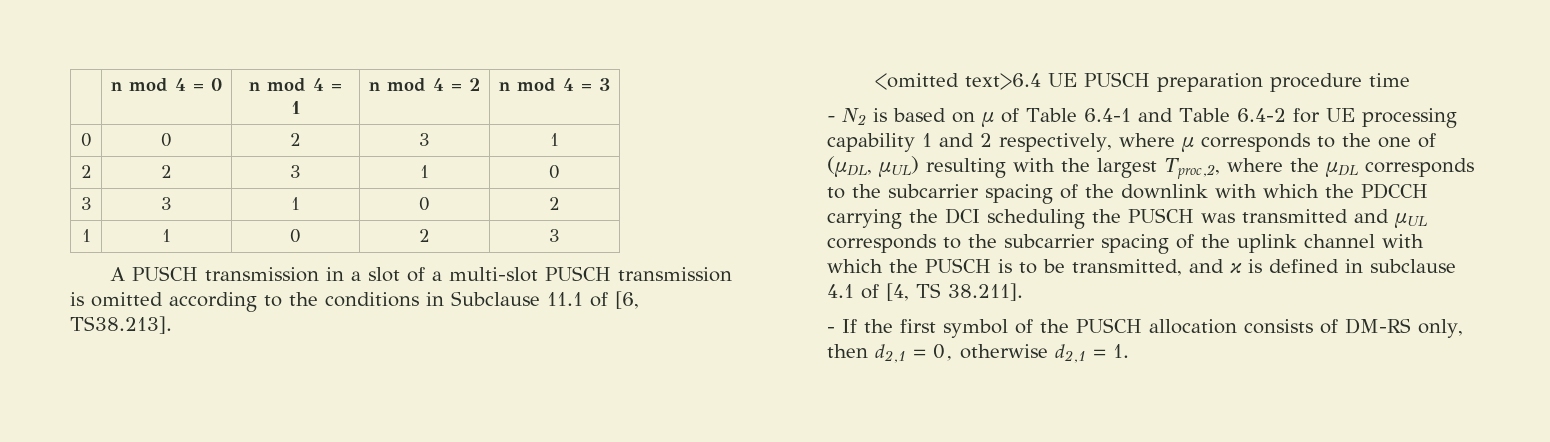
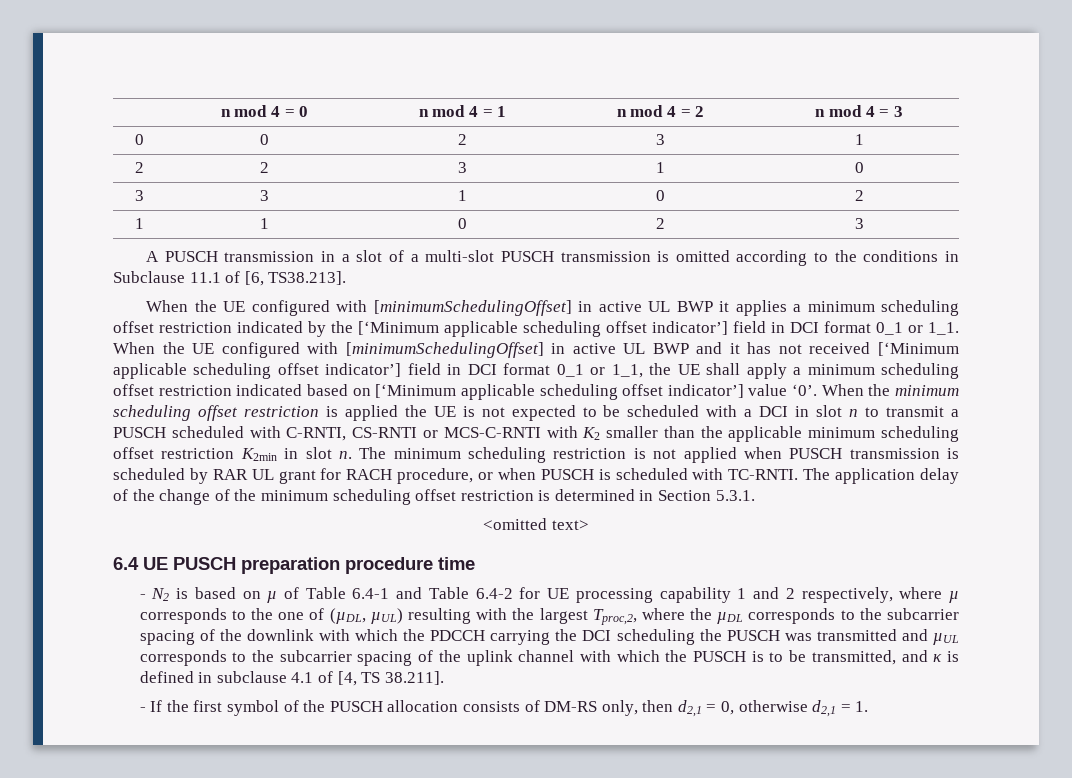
+ When the UE configured with [minimumSchedulingOffset] in active UL BWP it applies a minimum scheduling offset restriction indicated by the [‘Minimum applicable scheduling offset indicator’] field in DCI format 0_1 or 1_1. When the UE configured with [minimumSchedulingOffset] in active UL BWP and it has not received [‘Minimum applicable scheduling offset indicator’] field in DCI format 0_1 or 1_1, the UE shall apply a minimum scheduling offset restriction indicated based on [‘Minimum applicable scheduling offset indicator’] value ‘0’. When the minimum scheduling offset restriction is applied the UE is not expected to be scheduled with a DCI in slot n to transmit a PUSCH scheduled with C-RNTI, CS-RNTI or MCS-C-RNTI with K2 smaller than the applicable minimum scheduling offset restriction K2min in slot n. The minimum scheduling restriction is not applied when PUSCH transmission is scheduled by RAR UL grant for RACH procedure, or when PUSCH is scheduled with TC-RNTI. The application delay of the change of the minimum scheduling offset restriction is determined in Section 5.3.1.
- <omitted text>6.4 UE PUSCH preparation procedure time
+ <omitted text>
+ 6.4 UE PUSCH preparation procedure time

